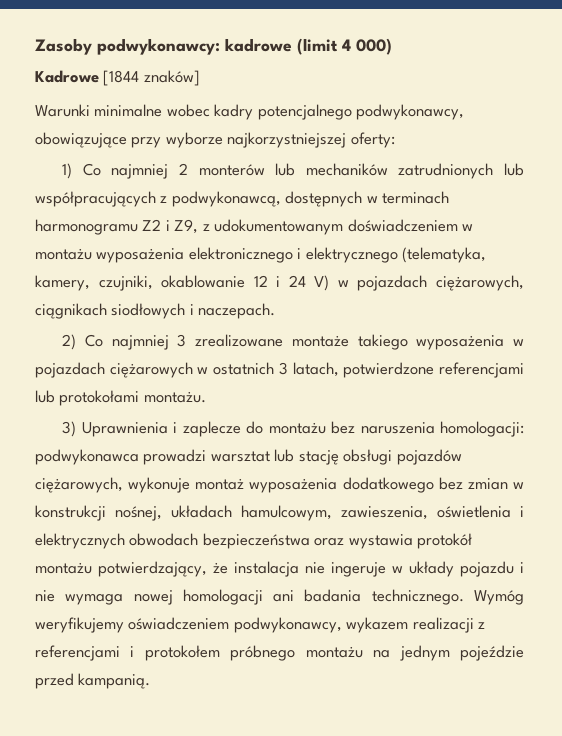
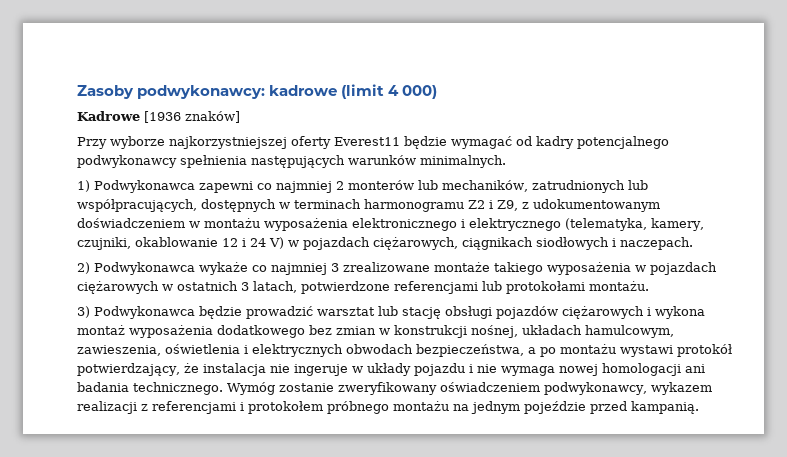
- Kadrowe [1844 znaków]
+ Kadrowe [1936 znaków]
- Warunki minimalne wobec kadry potencjalnego podwykonawcy, obowiązujące przy wyborze najkorzystniejszej oferty:
- 1) Co najmniej 2 monterów lub mechaników zatrudnionych lub współpracujących z podwykonawcą, dostępnych w terminach harmonogramu Z2 i Z9, z udokumentowanym doświadczeniem w montażu wyposażenia elektronicznego i elektrycznego (telematyka, kamery, czujniki, okablowanie 12 i 24 V) w pojazdach ciężarowych, ciągnikach siodłowych i naczepach.
+ Przy wyborze najkorzystniejszej oferty Everest11 będzie wymagać od kadry potencjalnego podwykonawcy spełnienia następujących warunków minimalnych.
+ 1) Podwykonawca zapewni co najmniej 2 monterów lub mechaników, zatrudnionych lub współpracujących, dostępnych w terminach harmonogramu Z2 i Z9, z udokumentowanym doświadczeniem w montażu wyposażenia elektronicznego i elektrycznego (telematyka, kamery, czujniki, okablowanie 12 i 24 V) w pojazdach ciężarowych, ciągnikach siodłowych i naczepach.
- 2) Co najmniej 3 zrealizowane montaże takiego wyposażenia w pojazdach ciężarowych w ostatnich 3 latach, potwierdzone referencjami lub protokołami montażu.
+ 2) Podwykonawca wykaże co najmniej 3 zrealizowane montaże takiego wyposażenia w pojazdach ciężarowych w ostatnich 3 latach, potwierdzone referencjami lub protokołami montażu.
- 3) Uprawnienia i zaplecze do montażu bez naruszenia homologacji: podwykonawca prowadzi warsztat lub stację obsługi pojazdów ciężarowych, wykonuje montaż wyposażenia dodatkowego bez zmian w konstrukcji nośnej, układach hamulcowym, zawieszenia, oświetlenia i elektrycznych obwodach bezpieczeństwa oraz wystawia protokół montażu potwierdzający, że instalacja nie ingeruje w układy pojazdu i nie wymaga nowej homologacji ani badania technicznego.
+ 3) Podwykonawca będzie prowadzić warsztat lub stację obsługi pojazdów ciężarowych i wykona montaż wyposażenia dodatkowego bez zmian w konstrukcji nośnej, układach hamulcowym, zawieszenia, oświetlenia i elektrycznych obwodach bezpieczeństwa, a po montażu wystawi protokół potwierdzający, że instalacja nie ingeruje w układy pojazdu i nie wymaga nowej homologacji ani badania technicznego.
- Wymóg weryfikujemy oświadczeniem podwykonawcy, wykazem realizacji z referencjami i protokołem próbnego montażu na jednym pojeździe przed kampanią.
+ Wymóg zostanie zweryfikowany oświadczeniem podwykonawcy, wykazem realizacji z referencjami i protokołem próbnego montażu na jednym pojeździe przed kampanią.

